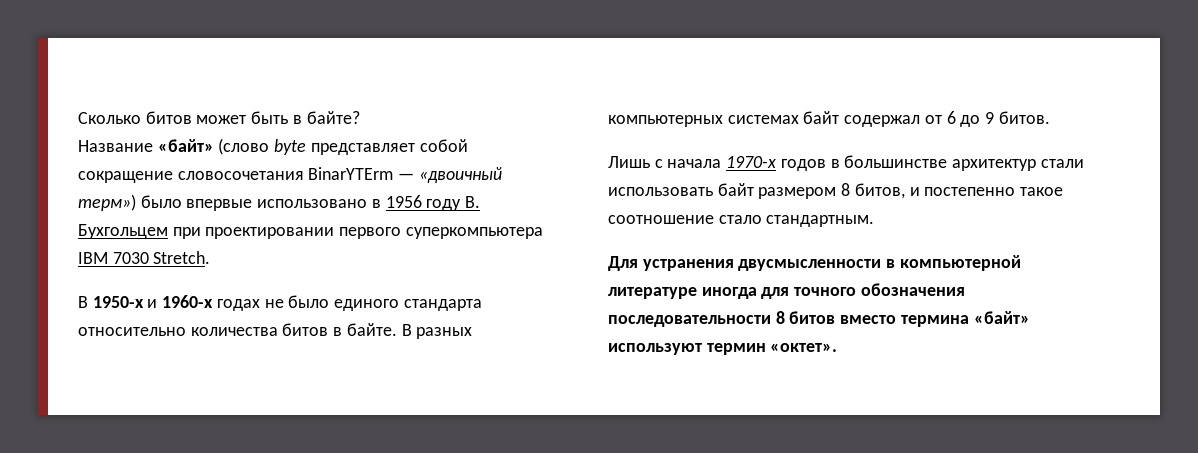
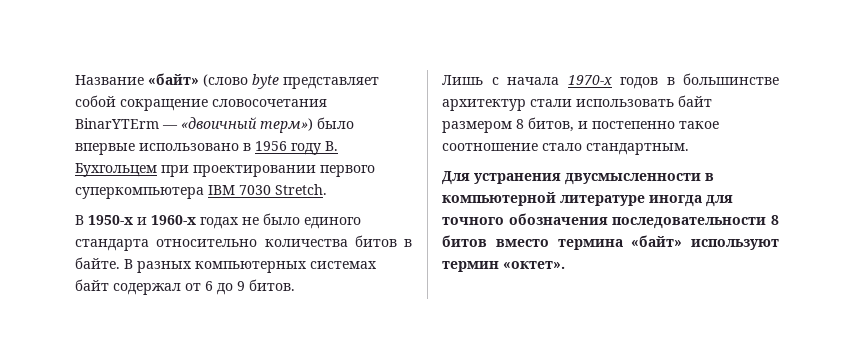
- Сколько битов может быть в байте?

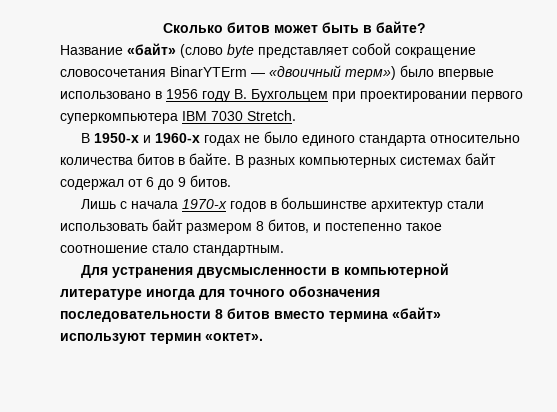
+ Сколько битов может быть в байте?

